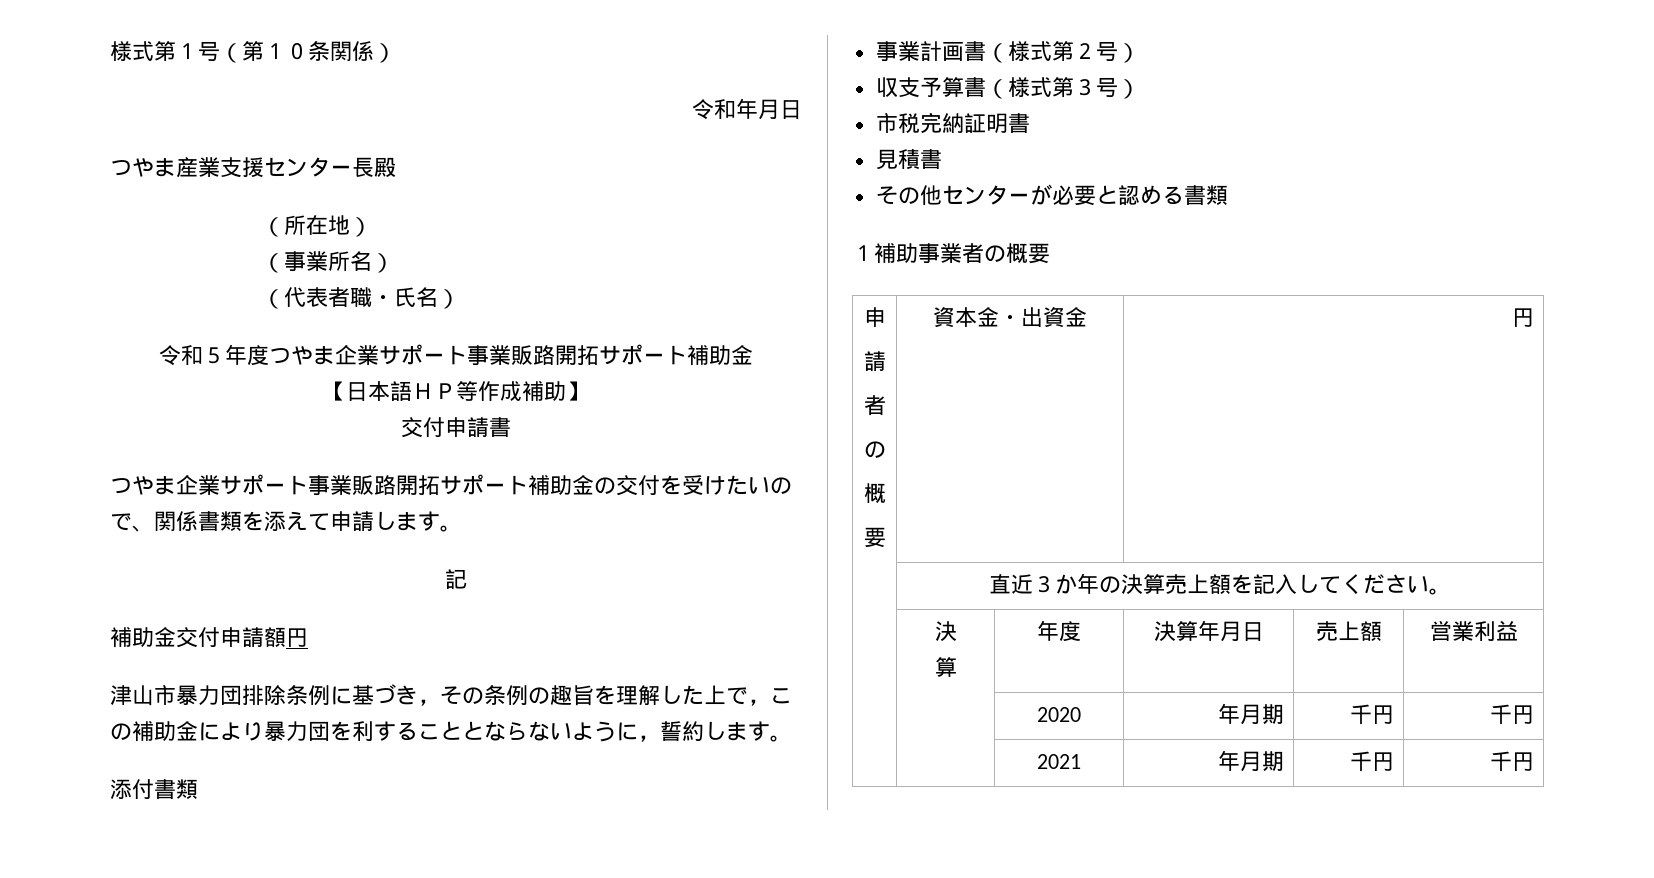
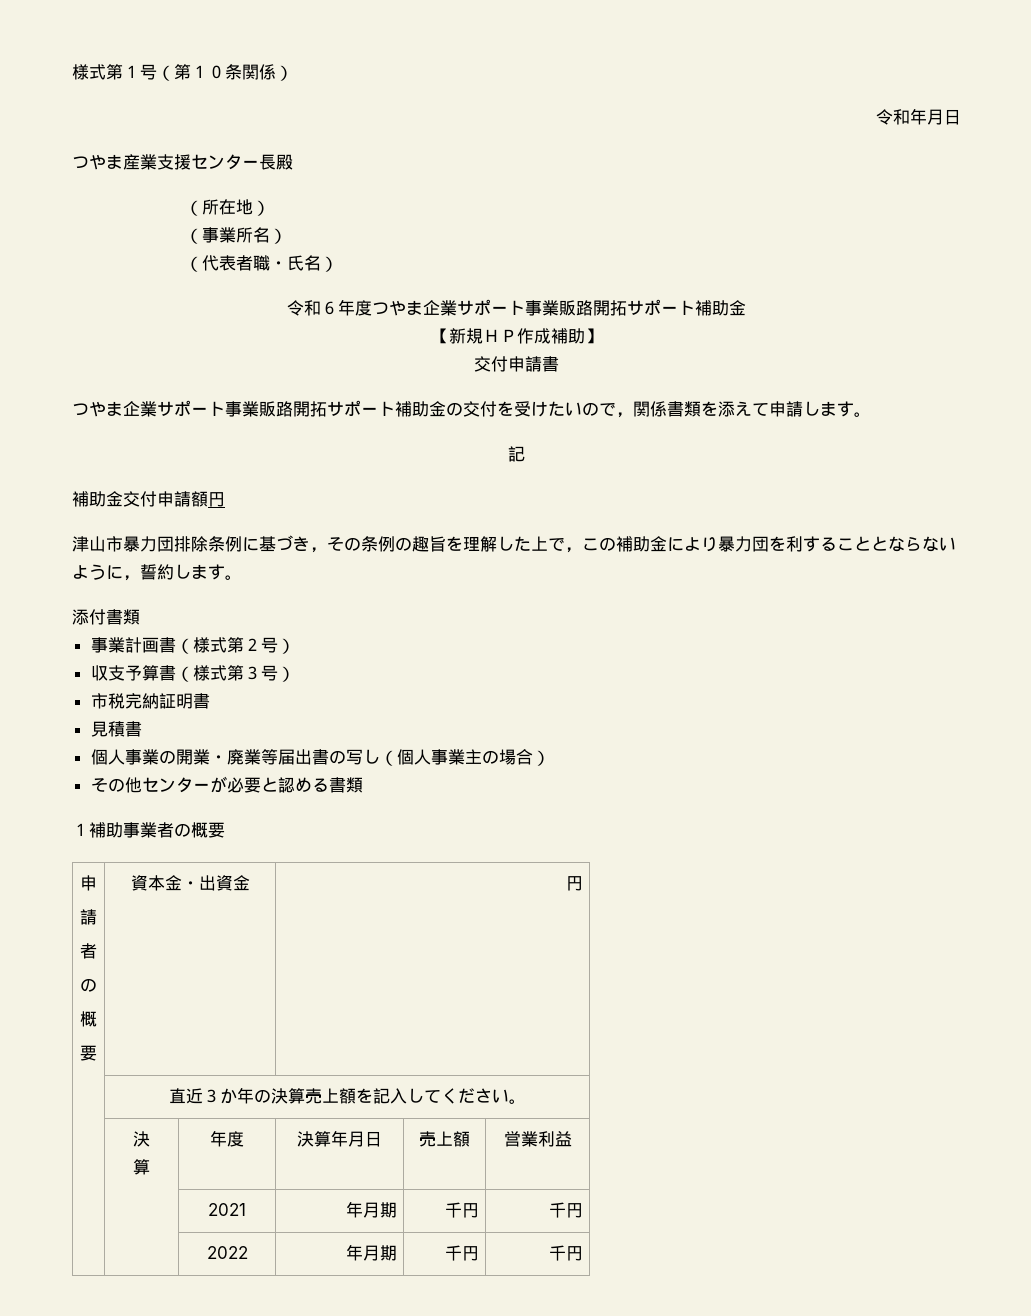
- 令和５年度つやま企業サポート事業販路開拓サポート補助金
+ 令和６年度つやま企業サポート事業販路開拓サポート補助金
- 【日本語ＨＰ等作成補助】
+ 【新規ＨＰ作成補助】
- つやま企業サポート事業販路開拓サポート補助金の交付を受けたいので、関係書類を添えて申請します。
+ つやま企業サポート事業販路開拓サポート補助金の交付を受けたいので，関係書類を添えて申請します。
+ 個人事業の開業・廃業等届出書の写し（個人事業主の場合）
- | | 2020 | 年月期 | 千円 | 千円
+ | | 2021 | 年月期 | 千円 | 千円
- | | 2021 | 年月期 | 千円 | 千円
+ | | 2022 | 年月期 | 千円 | 千円

